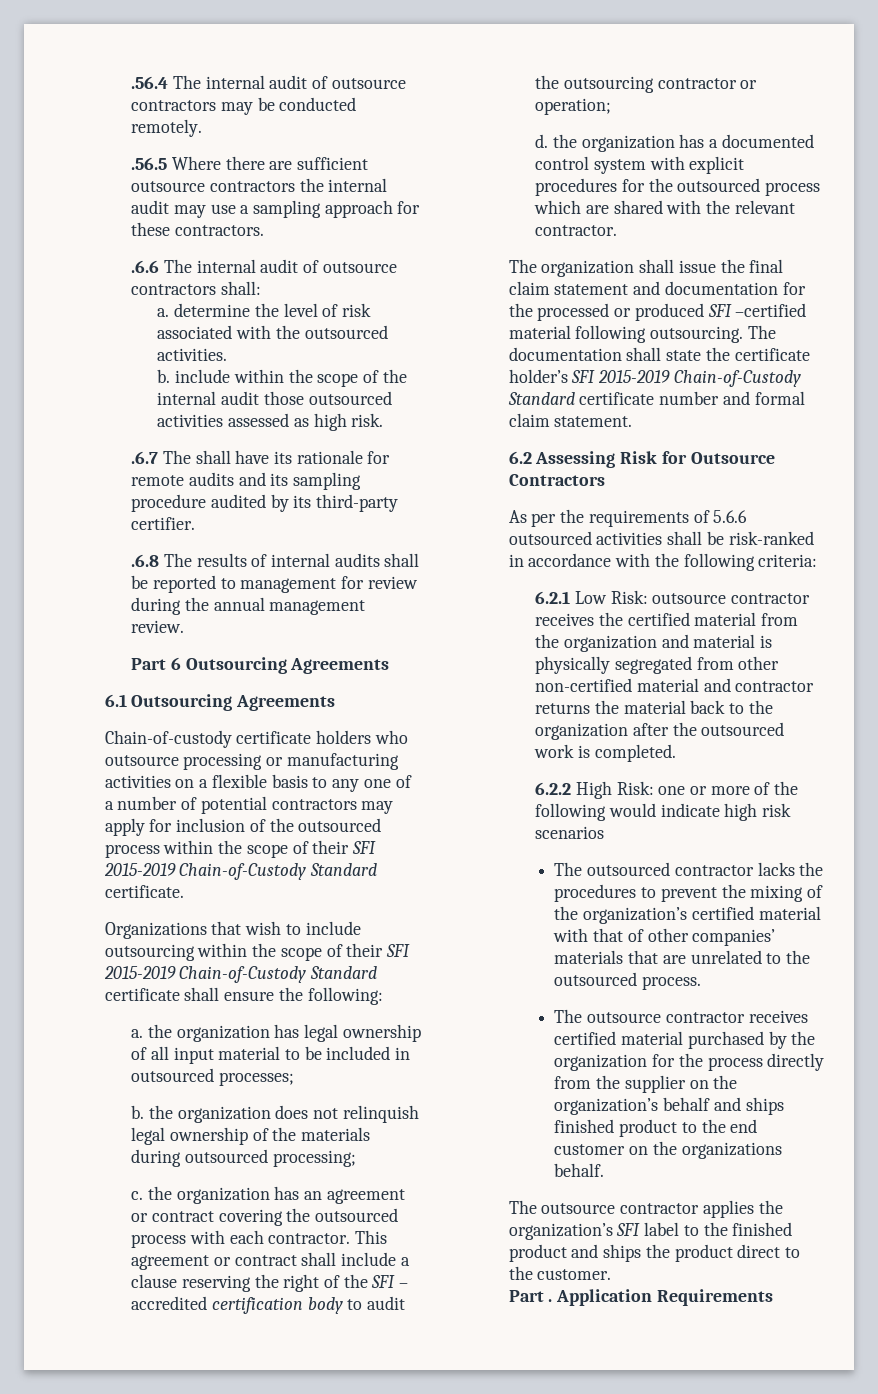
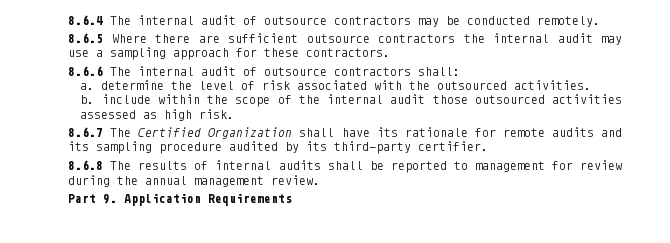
- .56.4 The internal audit of outsource contractors may be conducted remotely.
+ 8.6.4 The internal audit of outsource contractors may be conducted remotely.
- .56.5 Where there are sufficient outsource contractors the internal audit may use a sampling approach for these contractors.
+ 8.6.5 Where there are sufficient outsource contractors the internal audit may use a sampling approach for these contractors.
- .6.6 The internal audit of outsource contractors shall:
+ 8.6.6 The internal audit of outsource contractors shall:
- .6.7 The shall have its rationale for remote audits and its sampling procedure audited by its third-party certifier.
+ 8.6.7 The Certified Organization shall have its rationale for remote audits and its sampling procedure audited by its third-party certifier.
- .6.8 The results of internal audits shall be reported to management for review during the annual management review.
+ 8.6.8 The results of internal audits shall be reported to management for review during the annual management review.
- Part 6 Outsourcing Agreements
- 6.1 Outsourcing Agreements
- Chain-of-custody certificate holders who outsource processing or manufacturing activities on a flexible basis to any one of a number of potential contractors may apply for inclusion of the outsourced process within the scope of their SFI 2015-2019 Chain-of-Custody Standard certificate.
- Organizations that wish to include outsourcing within the scope of their SFI 2015-2019 Chain-of-Custody Standard certificate shall ensure the following:
- a. the organization has legal ownership of all input material to be included in outsourced processes;
- b. the organization does not relinquish legal ownership of the materials during outsourced processing;
- c. the organization has an agreement or contract covering the outsourced process with each contractor. This agreement or contract shall include a clause reserving the right of the SFI – accredited certification body to audit the outsourcing contractor or operation;
- d. the organization has a documented control system with explicit procedures for the outsourced process which are shared with the relevant contractor.
- The organization shall issue the final claim statement and documentation for the processed or produced SFI –certified material following outsourcing. The documentation shall state the certificate holder’s SFI 2015-2019 Chain-of-Custody Standard certificate number and formal claim statement.
- 6.2 Assessing Risk for Outsource Contractors
- As per the requirements of 5.6.6 outsourced activities shall be risk-ranked in accordance with the following criteria:
- 6.2.1 Low Risk: outsource contractor receives the certified material from the organization and material is physically segregated from other non-certified material and contractor returns the material back to the organization after the outsourced work is completed.
- 6.2.2 High Risk: one or more of the following would indicate high risk scenarios
- The outsourced contractor lacks the procedures to prevent the mixing of the organization’s certified material with that of other companies’ materials that are unrelated to the outsourced process.
- The outsource contractor receives certified material purchased by the organization for the process directly from the supplier on the organization’s behalf and ships finished product to the end customer on the organizations behalf.
- The outsource contractor applies the organization’s SFI label to the finished product and ships the product direct to the customer.
- Part . Application Requirements
+ Part 9. Application Requirements

